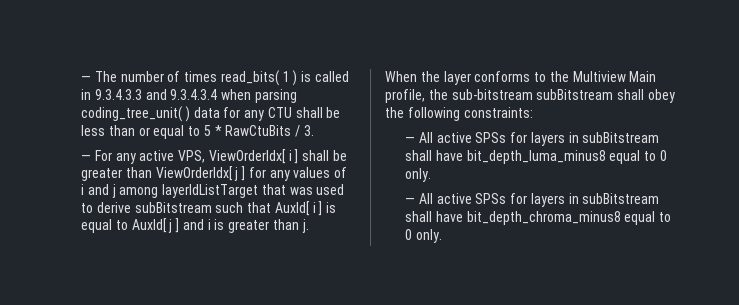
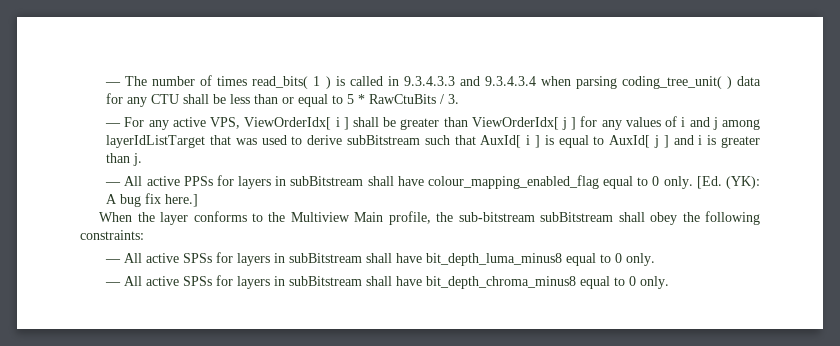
+ — All active PPSs for layers in subBitstream shall have colour_mapping_enabled_flag equal to 0 only. [Ed. (YK): A bug fix here.]

